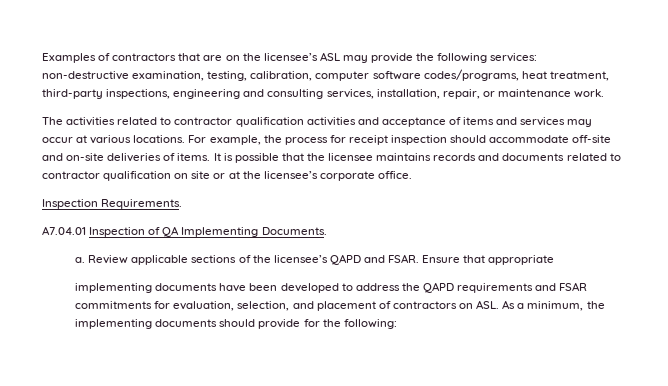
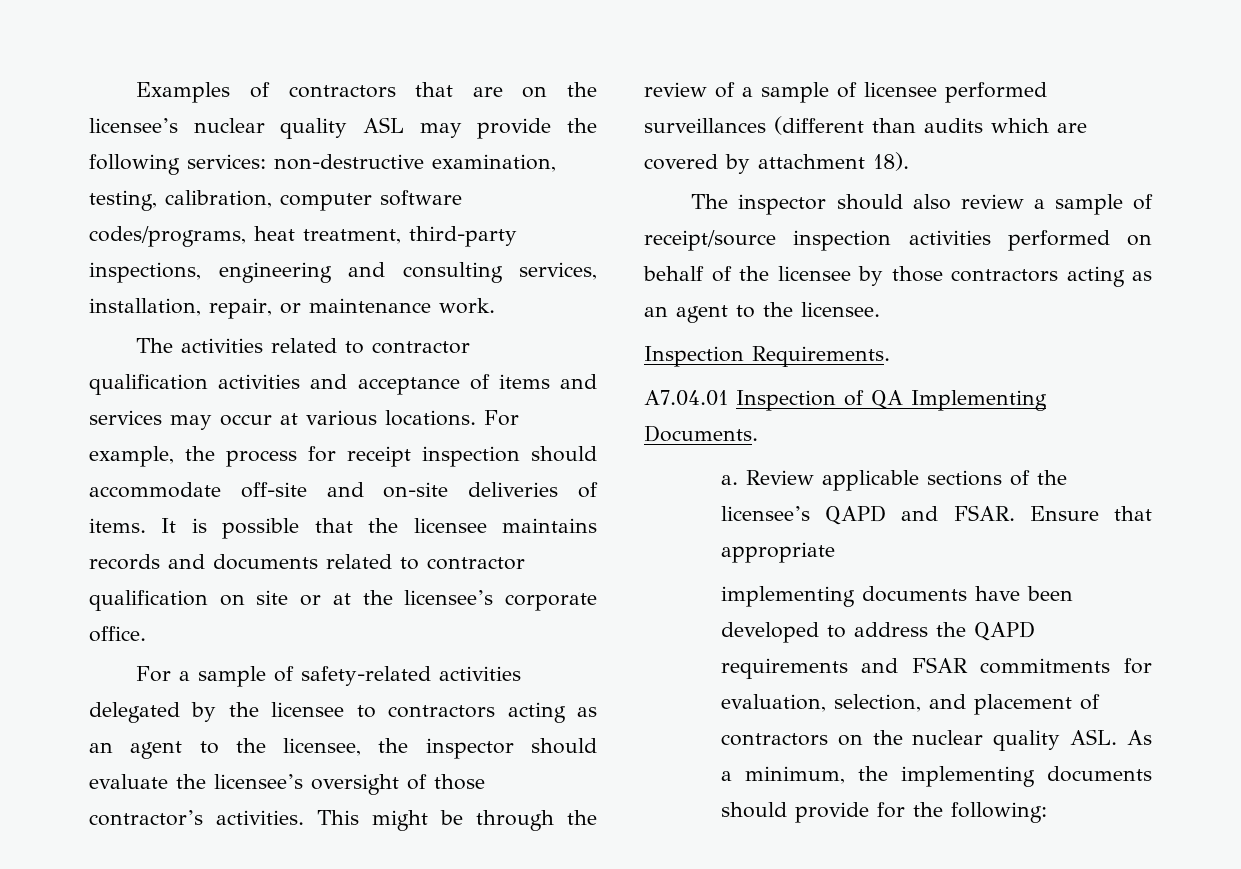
- Examples of contractors that are on the licensee’s ASL may provide the following services: non-destructive examination, testing, calibration, computer software codes/programs, heat treatment, third-party inspections, engineering and consulting services, installation, repair, or maintenance work.
+ Examples of contractors that are on the licensee’s nuclear quality ASL may provide the following services: non-destructive examination, testing, calibration, computer software codes/programs, heat treatment, third-party inspections, engineering and consulting services, installation, repair, or maintenance work.
+ For a sample of safety-related activities delegated by the licensee to contractors acting as an agent to the licensee, the inspector should evaluate the licensee’s oversight of those contractor’s activities. This might be through the review of a sample of licensee performed surveillances (different than audits which are covered by attachment 18).
+ The inspector should also review a sample of receipt/source inspection activities performed on behalf of the licensee by those contractors acting as an agent to the licensee.
- implementing documents have been developed to address the QAPD requirements and FSAR commitments for evaluation, selection, and placement of contractors on ASL. As a minimum, the implementing documents should provide for the following:
+ implementing documents have been developed to address the QAPD requirements and FSAR commitments for evaluation, selection, and placement of contractors on the nuclear quality ASL. As a minimum, the implementing documents should provide for the following:

